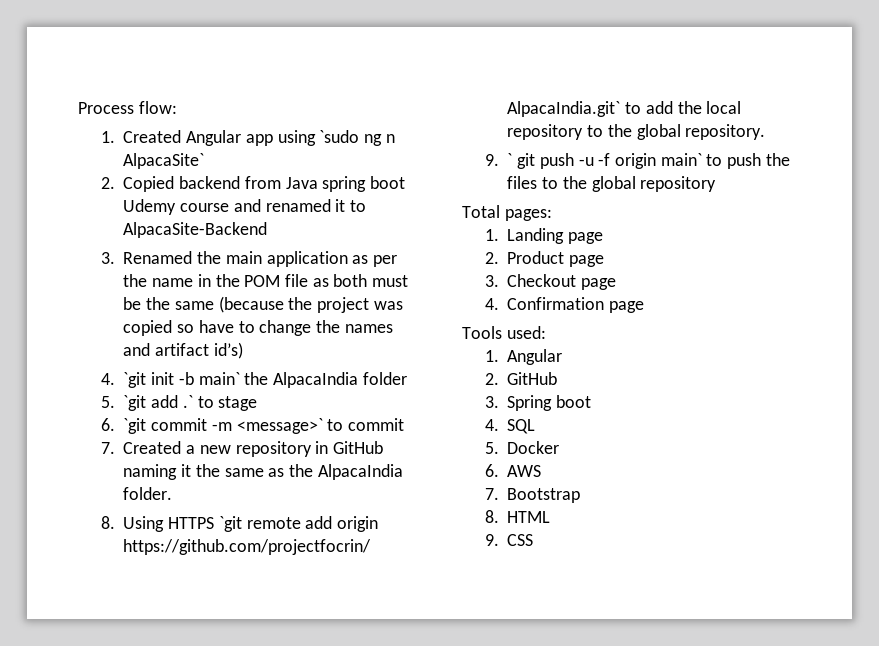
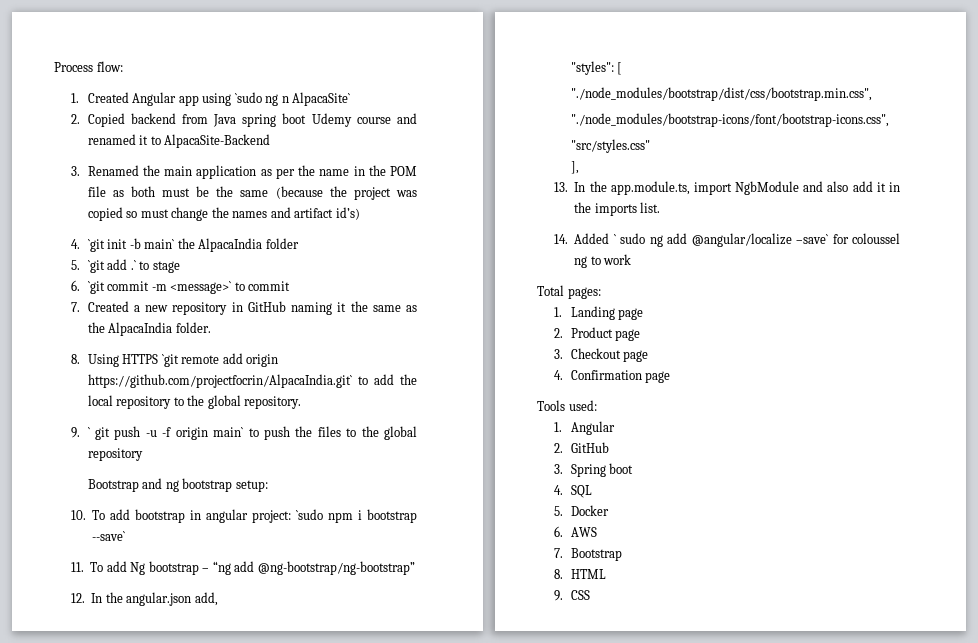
- 3. Renamed the main application as per the name in the POM file as both must be the same (because the project was copied so have to change the names and artifact id’s)
+ 3. Renamed the main application as per the name in the POM file as both must be the same (because the project was copied so must change the names and artifact id’s)
+ Bootstrap and ng bootstrap setup:
+ 10. To add bootstrap in angular project: `sudo npm i bootstrap --save`
+ 11. To add Ng bootstrap – “ng add @ng-bootstrap/ng-bootstrap”
+ 12. In the angular.json add,
+ "styles": [
+ "./node_modules/bootstrap/dist/css/bootstrap.min.css",
+ "./node_modules/bootstrap-icons/font/bootstrap-icons.css",
+ "src/styles.css"
+ ],
+ 13. In the app.module.ts, import NgbModule and also add it in the imports list.
+ 14. Added ` sudo ng add @angular/localize –save` for coloussel ng to work

